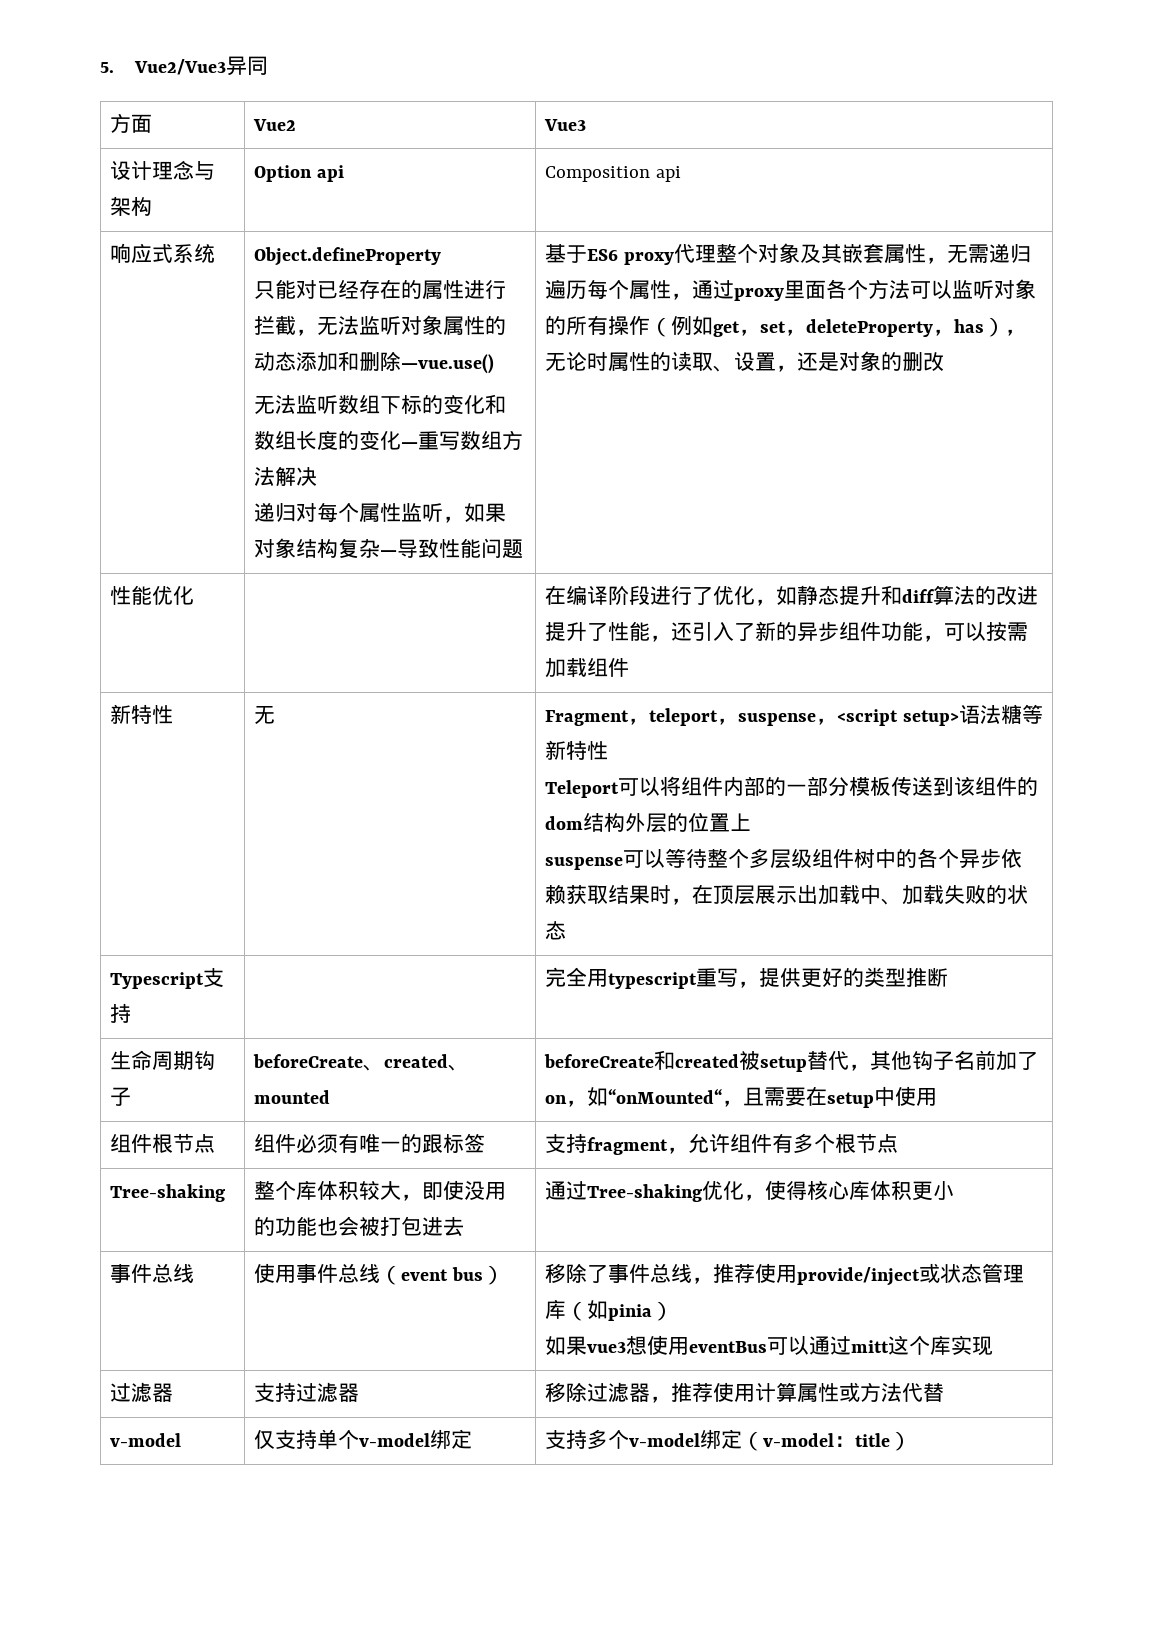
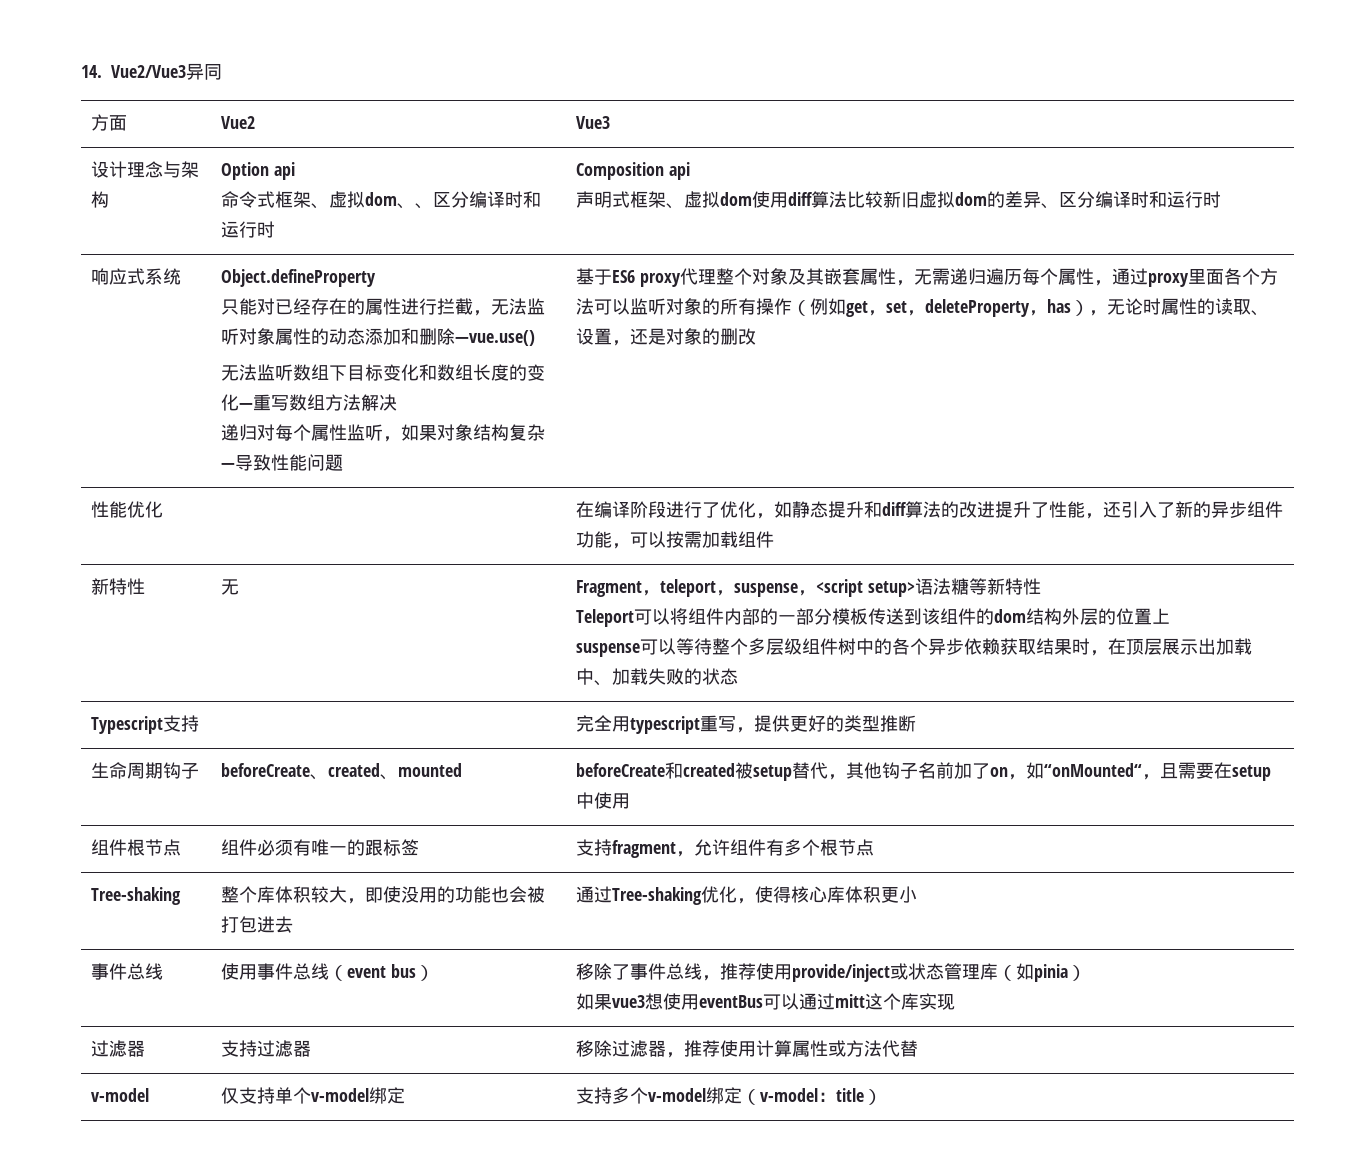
- 5. Vue2/Vue3异同
+ 14. Vue2/Vue3异同
- 设计理念与架构 | Option api | Composition api
+ 设计理念与架构 | Option api
+ 命令式框架、虚拟dom、、区分编译时和运行时 | Composition api
+ 声明式框架、虚拟dom使用diff算法比较新旧虚拟dom的差异、区分编译时和运行时
- 无法监听数组下标的变化和数组长度的变化—重写数组方法解决
+ 无法监听数组下目标变化和数组长度的变化—重写数组方法解决

